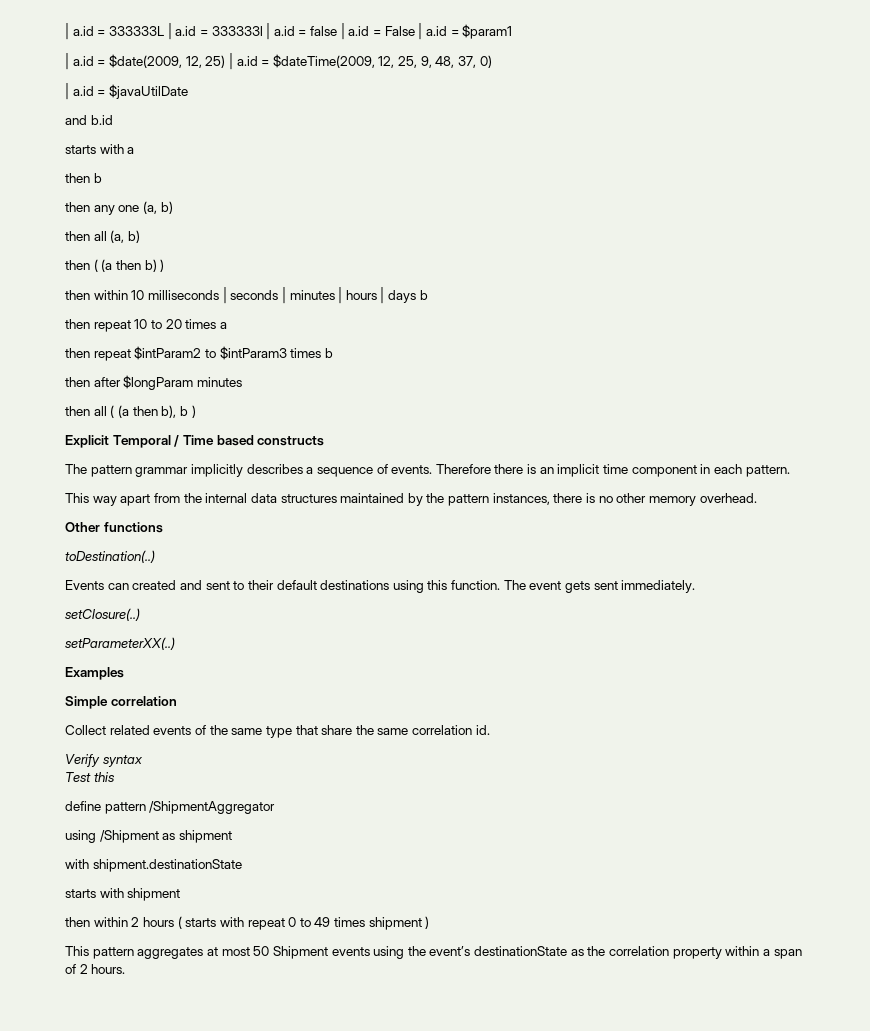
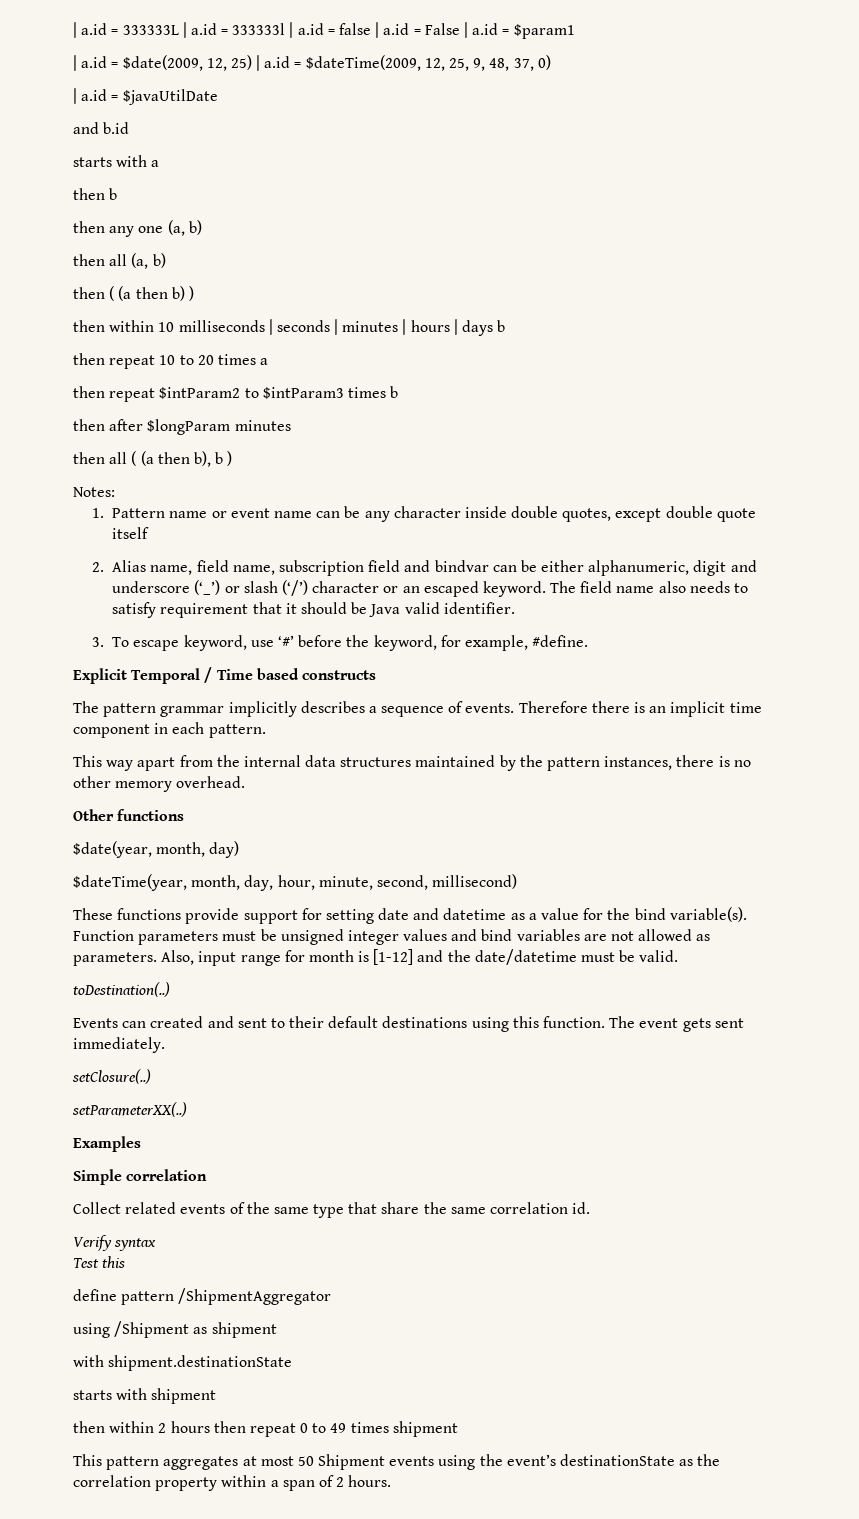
+ Notes:
+ 1. Pattern name or event name can be any character inside double quotes, except double quote itself
+ 2. Alias name, field name, subscription field and bindvar can be either alphanumeric, digit and underscore (‘_’) or slash (‘/’) character or an escaped keyword. The field name also needs to satisfy requirement that it should be Java valid identifier.
+ 3. To escape keyword, use ‘#’ before the keyword, for example, #define.
+ $date(year, month, day)
+ $dateTime(year, month, day, hour, minute, second, millisecond)
+ These functions provide support for setting date and datetime as a value for the bind variable(s). Function parameters must be unsigned integer values and bind variables are not allowed as parameters. Also, input range for month is [1-12] and the date/datetime must be valid.
- then within 2 hours ( starts with repeat 0 to 49 times shipment )
+ then within 2 hours then repeat 0 to 49 times shipment

